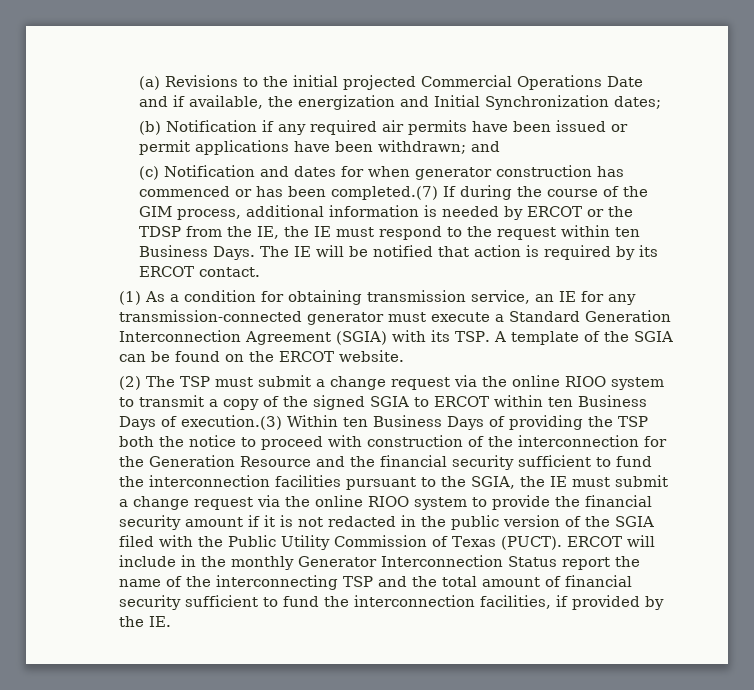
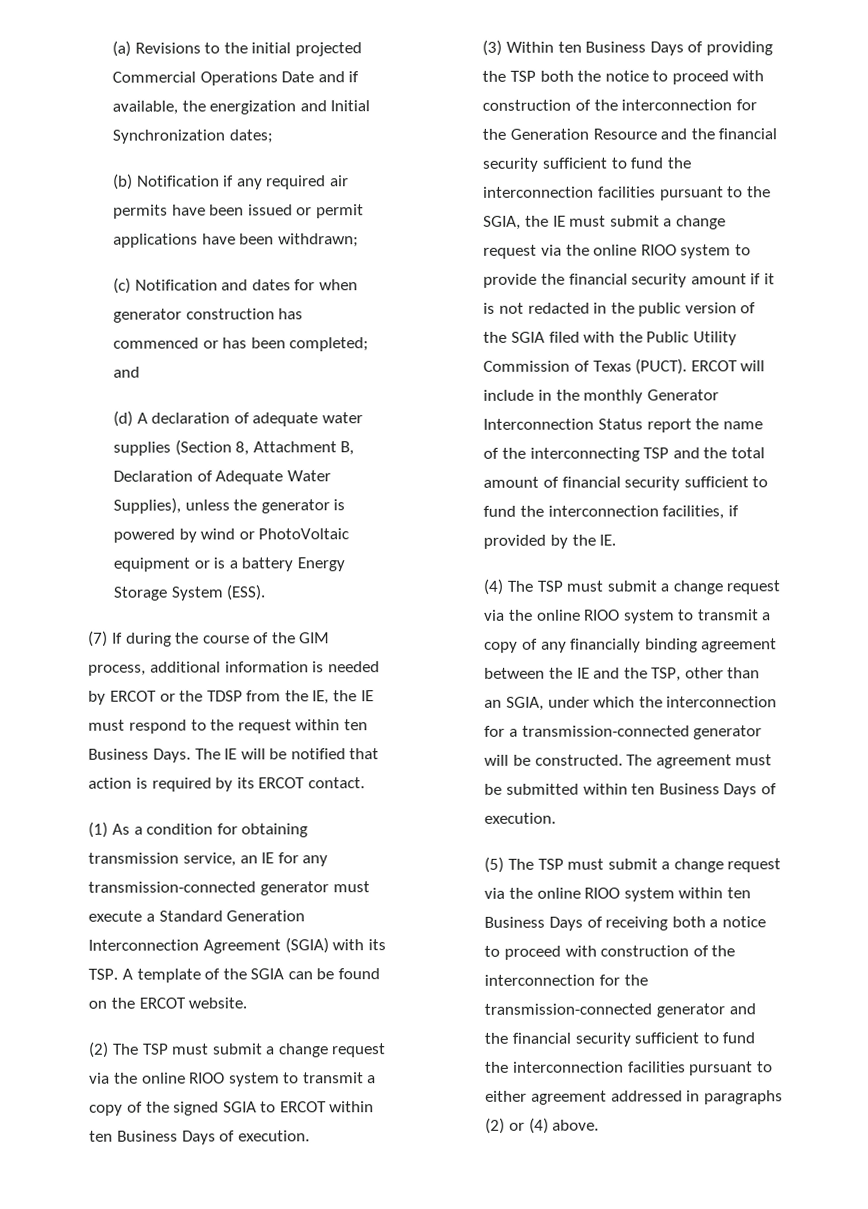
- (b) Notification if any required air permits have been issued or permit applications have been withdrawn; and
+ (b) Notification if any required air permits have been issued or permit applications have been withdrawn;
- (c) Notification and dates for when generator construction has commenced or has been completed.(7) If during the course of the GIM process, additional information is needed by ERCOT or the TDSP from the IE, the IE must respond to the request within ten Business Days.
+ (c) Notification and dates for when generator construction has commenced or has been completed; and
+ (d) A declaration of adequate water supplies (Section 8, Attachment B, Declaration of Adequate Water Supplies), unless the generator is powered by wind or PhotoVoltaic equipment or is a battery Energy Storage System (ESS).
+ (7) If during the course of the GIM process, additional information is needed by ERCOT or the TDSP from the IE, the IE must respond to the request within ten Business Days.
- (2) The TSP must submit a change request via the online RIOO system to transmit a copy of the signed SGIA to ERCOT within ten Business Days of execution.(3) Within ten Business Days of providing the TSP both the notice to proceed with construction of the interconnection for the Generation Resource and the financial security sufficient to fund the interconnection facilities pursuant to the SGIA, the IE must submit a change request via the online RIOO system to provide the financial security amount if it is not redacted in the public version of the SGIA filed with the Public Utility Commission of Texas (PUCT).
+ (2) The TSP must submit a change request via the online RIOO system to transmit a copy of the signed SGIA to ERCOT within ten Business Days of execution.
+ (3) Within ten Business Days of providing the TSP both the notice to proceed with construction of the interconnection for the Generation Resource and the financial security sufficient to fund the interconnection facilities pursuant to the SGIA, the IE must submit a change request via the online RIOO system to provide the financial security amount if it is not redacted in the public version of the SGIA filed with the Public Utility Commission of Texas (PUCT).
+ (4) The TSP must submit a change request via the online RIOO system to transmit a copy of any financially binding agreement between the IE and the TSP, other than an SGIA, under which the interconnection for a transmission-connected generator will be constructed. The agreement must be submitted within ten Business Days of execution.
+ (5) The TSP must submit a change request via the online RIOO system within ten Business Days of receiving both a notice to proceed with construction of the interconnection for the transmission-connected generator and the financial security sufficient to fund the interconnection facilities pursuant to either agreement addressed in paragraphs (2) or (4) above.

